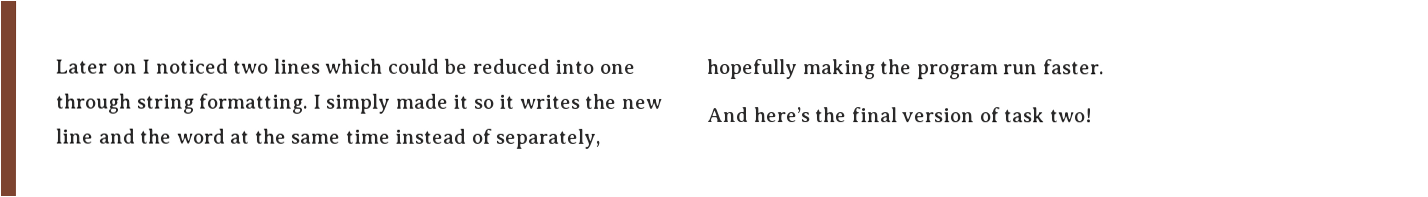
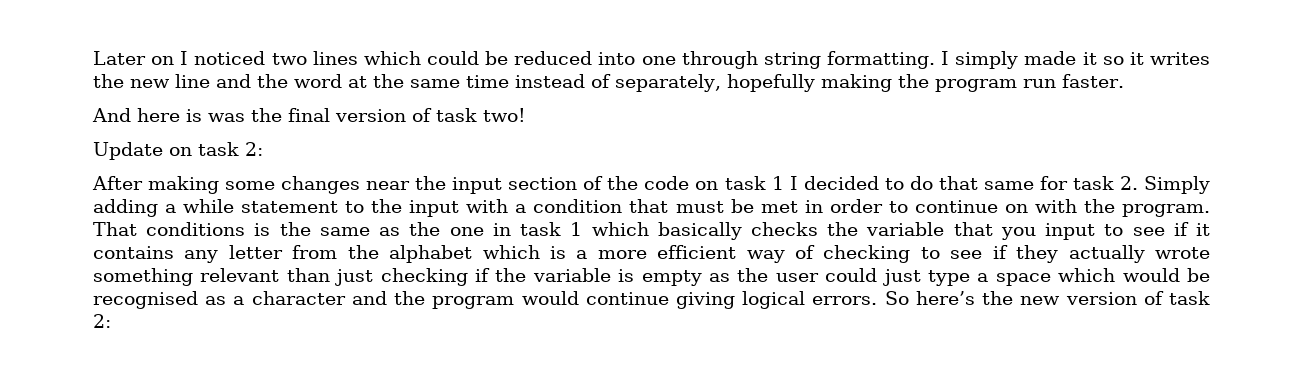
- And here’s the final version of task two!
+ And here is was the final version of task two!
+ Update on task 2:
+ After making some changes near the input section of the code on task 1 I decided to do that same for task 2. Simply adding a while statement to the input with a condition that must be met in order to continue on with the program. That conditions is the same as the one in task 1 which basically checks the variable that you input to see if it contains any letter from the alphabet which is a more efficient way of checking to see if they actually wrote something relevant than just checking if the variable is empty as the user could just type a space which would be recognised as a character and the program would continue giving logical errors. So here’s the new version of task 2:

